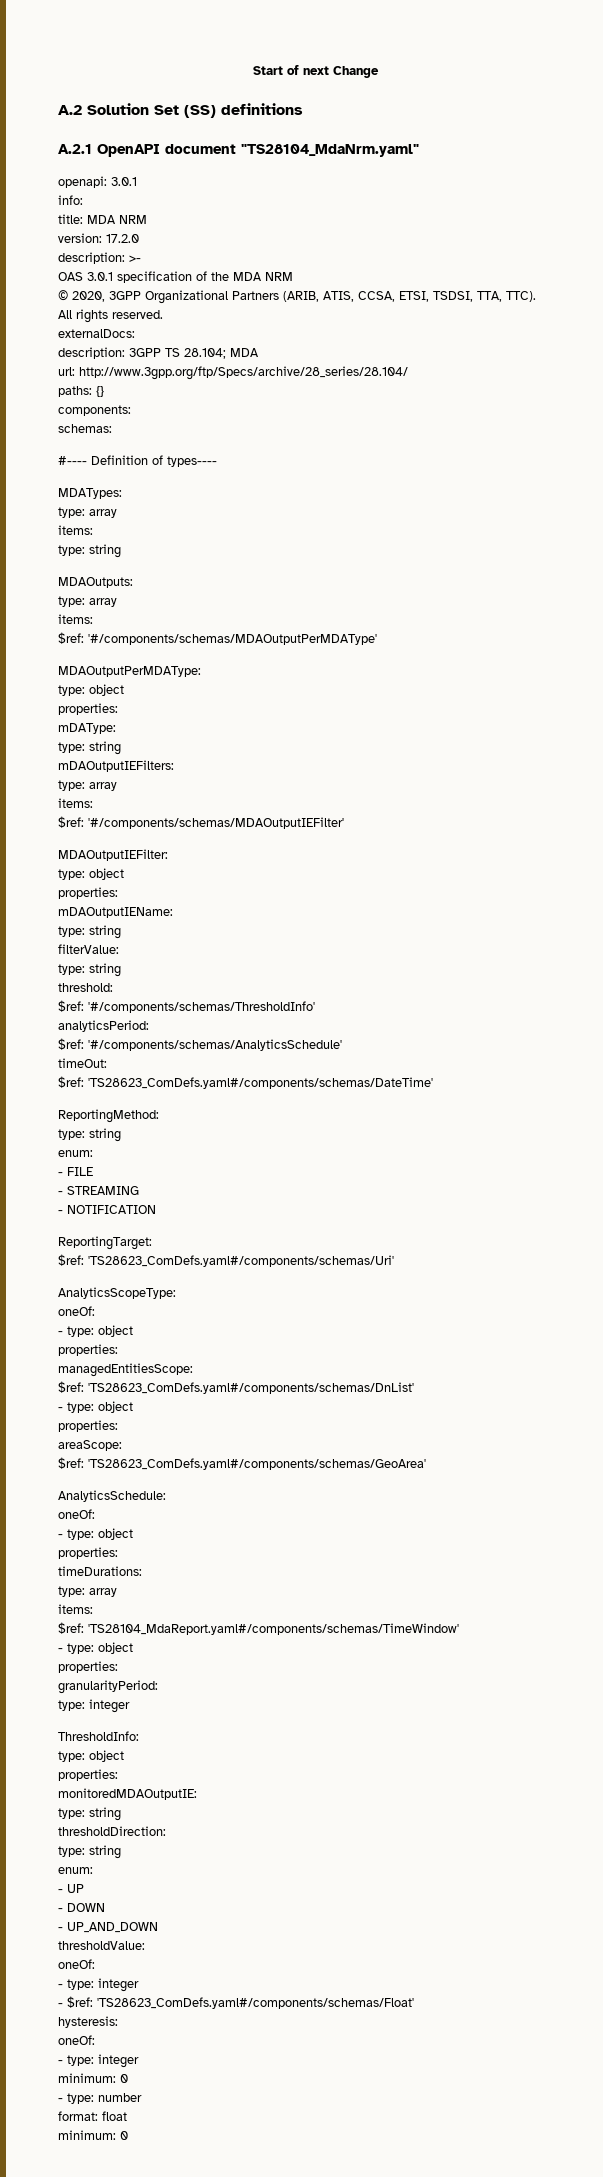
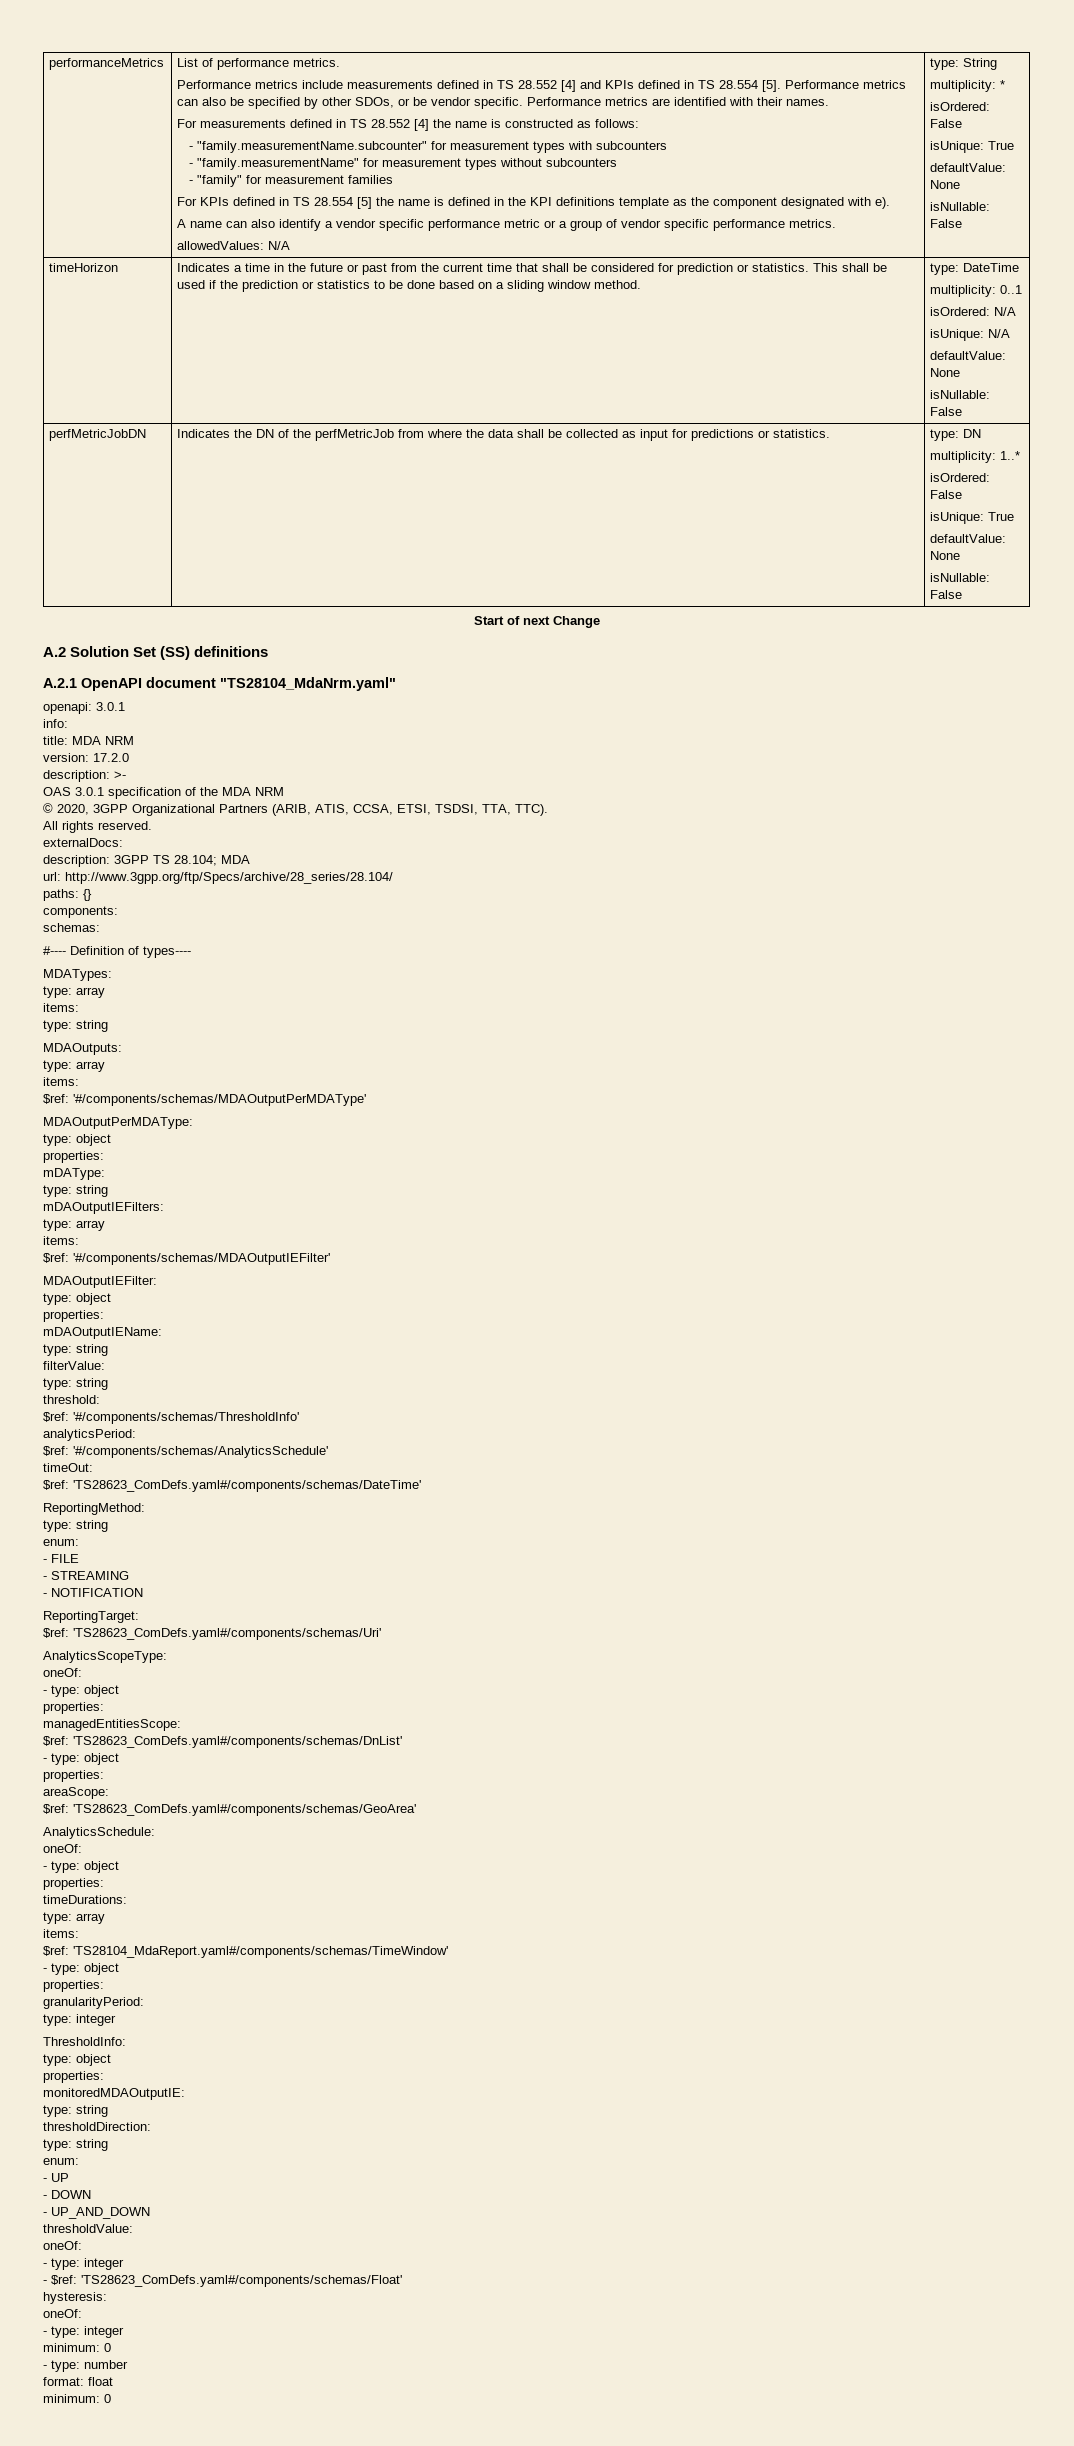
+ performanceMetrics | List of performance metrics.
+ Performance metrics include measurements defined in TS 28.552 [4] and KPIs defined in TS 28.554 [5]. Performance metrics can also be specified by other SDOs, or be vendor specific. Performance metrics are identified with their names.
+ For measurements defined in TS 28.552 [4] the name is constructed as follows:
+ - "family.measurementName.subcounter" for measurement types with subcounters
+ - "family.measurementName" for measurement types without subcounters
+ - "family" for measurement families
+ For KPIs defined in TS 28.554 [5] the name is defined in the KPI definitions template as the component designated with e).
+ A name can also identify a vendor specific performance metric or a group of vendor specific performance metrics.
+ allowedValues: N/A | type: String
+ multiplicity: *
+ isOrdered: False
+ isUnique: True
+ defaultValue: None
+ isNullable: False
+ timeHorizon | Indicates a time in the future or past from the current time that shall be considered for prediction or statistics. This shall be used if the prediction or statistics to be done based on a sliding window method. | type: DateTime
+ multiplicity: 0..1
+ isOrdered: N/A
+ isUnique: N/A
+ defaultValue: None
+ isNullable: False
+ perfMetricJobDN | Indicates the DN of the perfMetricJob from where the data shall be collected as input for predictions or statistics. | type: DN
+ multiplicity: 1..*
+ isOrdered: False
+ isUnique: True
+ defaultValue: None
+ isNullable: False

